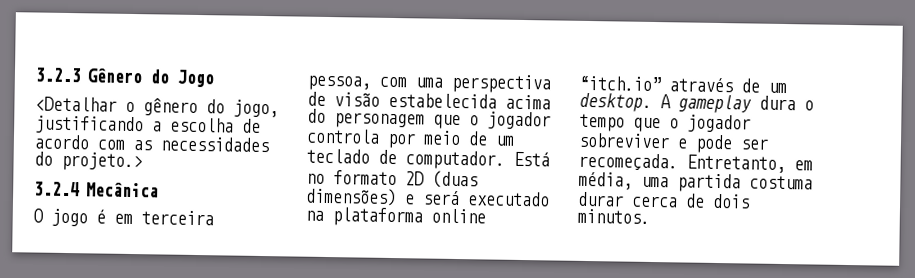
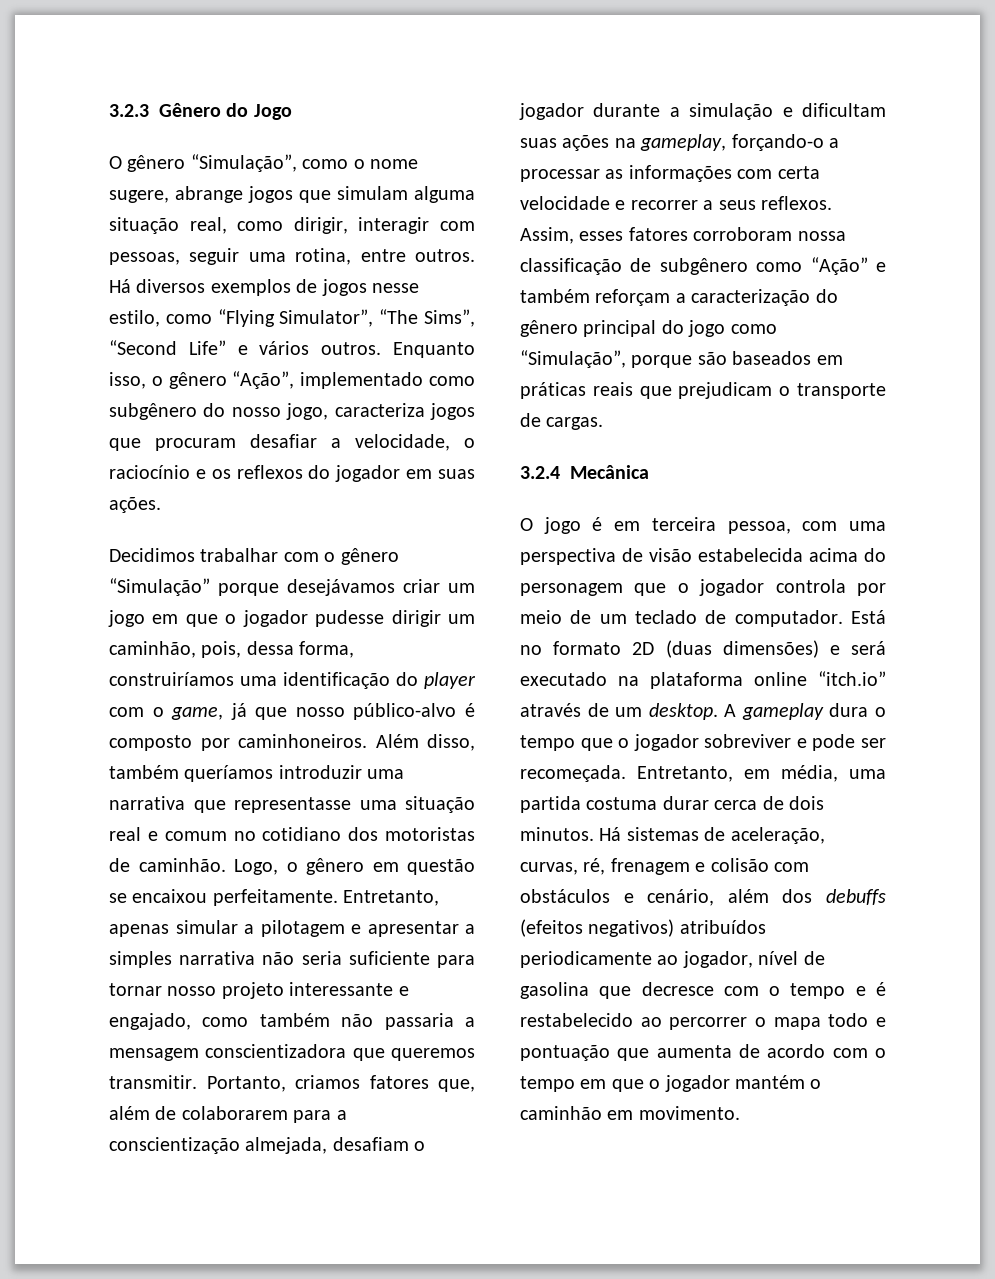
- <Detalhar o gênero do jogo, justificando a escolha de acordo com as necessidades do projeto.>
+ O gênero “Simulação”, como o nome sugere, abrange jogos que simulam alguma situação real, como dirigir, interagir com pessoas, seguir uma rotina, entre outros. Há diversos exemplos de jogos nesse estilo, como “Flying Simulator”, “The Sims”, “Second Life” e vários outros. Enquanto isso, o gênero “Ação”, implementado como subgênero do nosso jogo, caracteriza jogos que procuram desafiar a velocidade, o raciocínio e os reflexos do jogador em suas ações.
+ Decidimos trabalhar com o gênero “Simulação” porque desejávamos criar um jogo em que o jogador pudesse dirigir um caminhão, pois, dessa forma, construiríamos uma identificação do player com o game, já que nosso público-alvo é composto por caminhoneiros. Além disso, também queríamos introduzir uma narrativa que representasse uma situação real e comum no cotidiano dos motoristas de caminhão. Logo, o gênero em questão se encaixou perfeitamente. Entretanto, apenas simular a pilotagem e apresentar a simples narrativa não seria suficiente para tornar nosso projeto interessante e engajado, como também não passaria a mensagem conscientizadora que queremos transmitir. Portanto, criamos fatores que, além de colaborarem para a conscientização almejada, desafiam o jogador durante a simulação e dificultam suas ações na gameplay, forçando-o a processar as informações com certa velocidade e recorrer a seus reflexos. Assim, esses fatores corroboram nossa classificação de subgênero como “Ação” e também reforçam a caracterização do gênero principal do jogo como “Simulação”, porque são baseados em práticas reais que prejudicam o transporte de cargas.
+ Há sistemas de aceleração, curvas, ré, frenagem e colisão com obstáculos e cenário, além dos debuffs (efeitos negativos) atribuídos periodicamente ao jogador, nível de gasolina que decresce com o tempo e é restabelecido ao percorrer o mapa todo e pontuação que aumenta de acordo com o tempo em que o jogador mantém o caminhão em movimento.

